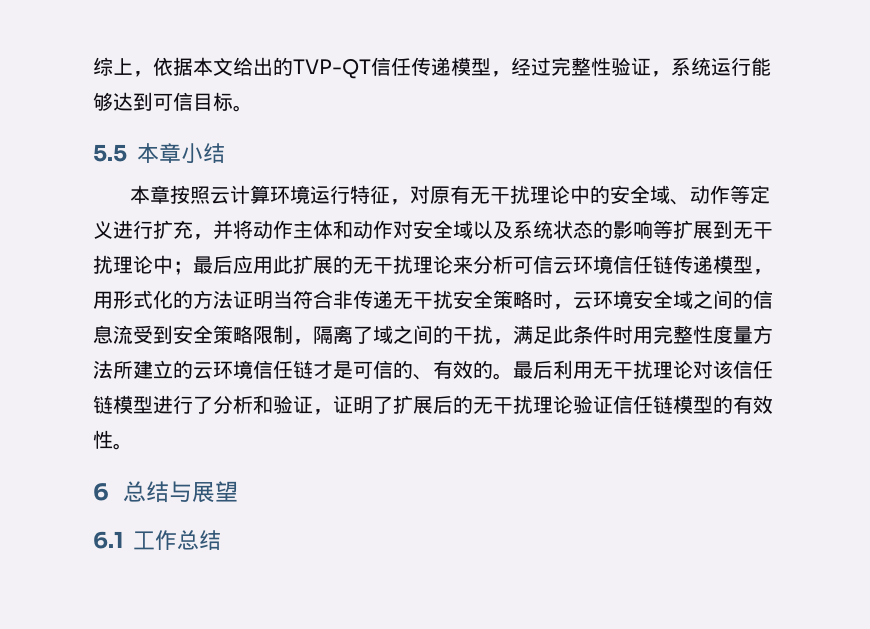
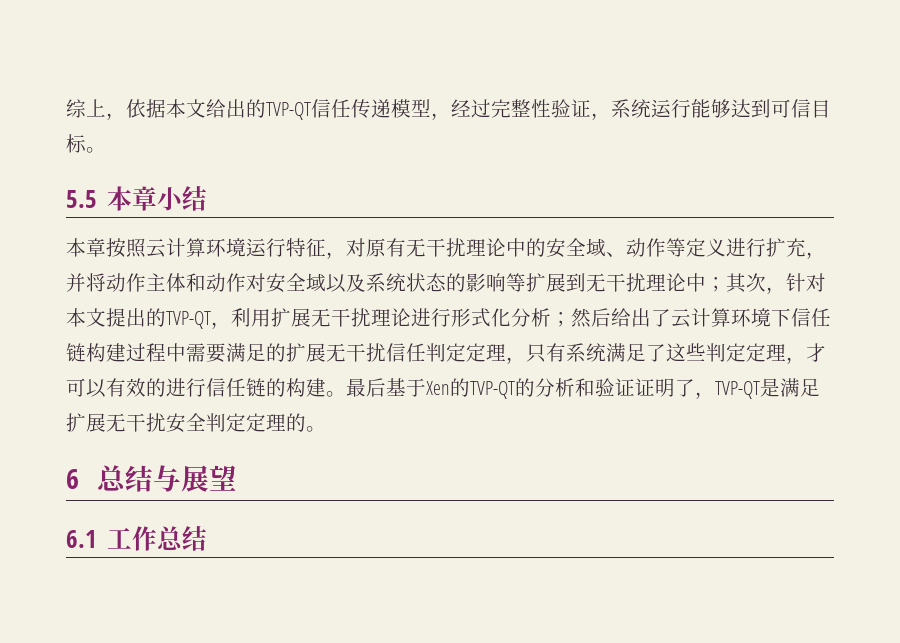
- 本章按照云计算环境运行特征，对原有无干扰理论中的安全域、动作等定义进行扩充，并将动作主体和动作对安全域以及系统状态的影响等扩展到无干扰理论中；最后应用此扩展的无干扰理论来分析可信云环境信任链传递模型，用形式化的方法证明当符合非传递无干扰安全策略时，云环境安全域之间的信息流受到安全策略限制，隔离了域之间的干扰，满足此条件时用完整性度量方法所建立的云环境信任链才是可信的、有效的。最后利用无干扰理论对该信任链模型进行了分析和验证，证明了扩展后的无干扰理论验证信任链模型的有效性。
+ 本章按照云计算环境运行特征，对原有无干扰理论中的安全域、动作等定义进行扩充，并将动作主体和动作对安全域以及系统状态的影响等扩展到无干扰理论中；其次，针对本文提出的TVP-QT，利用扩展无干扰理论进行形式化分析；然后给出了云计算环境下信任链构建过程中需要满足的扩展无干扰信任判定定理，只有系统满足了这些判定定理，才可以有效的进行信任链的构建。最后基于Xen的TVP-QT的分析和验证证明了，TVP-QT是满足扩展无干扰安全判定定理的。

